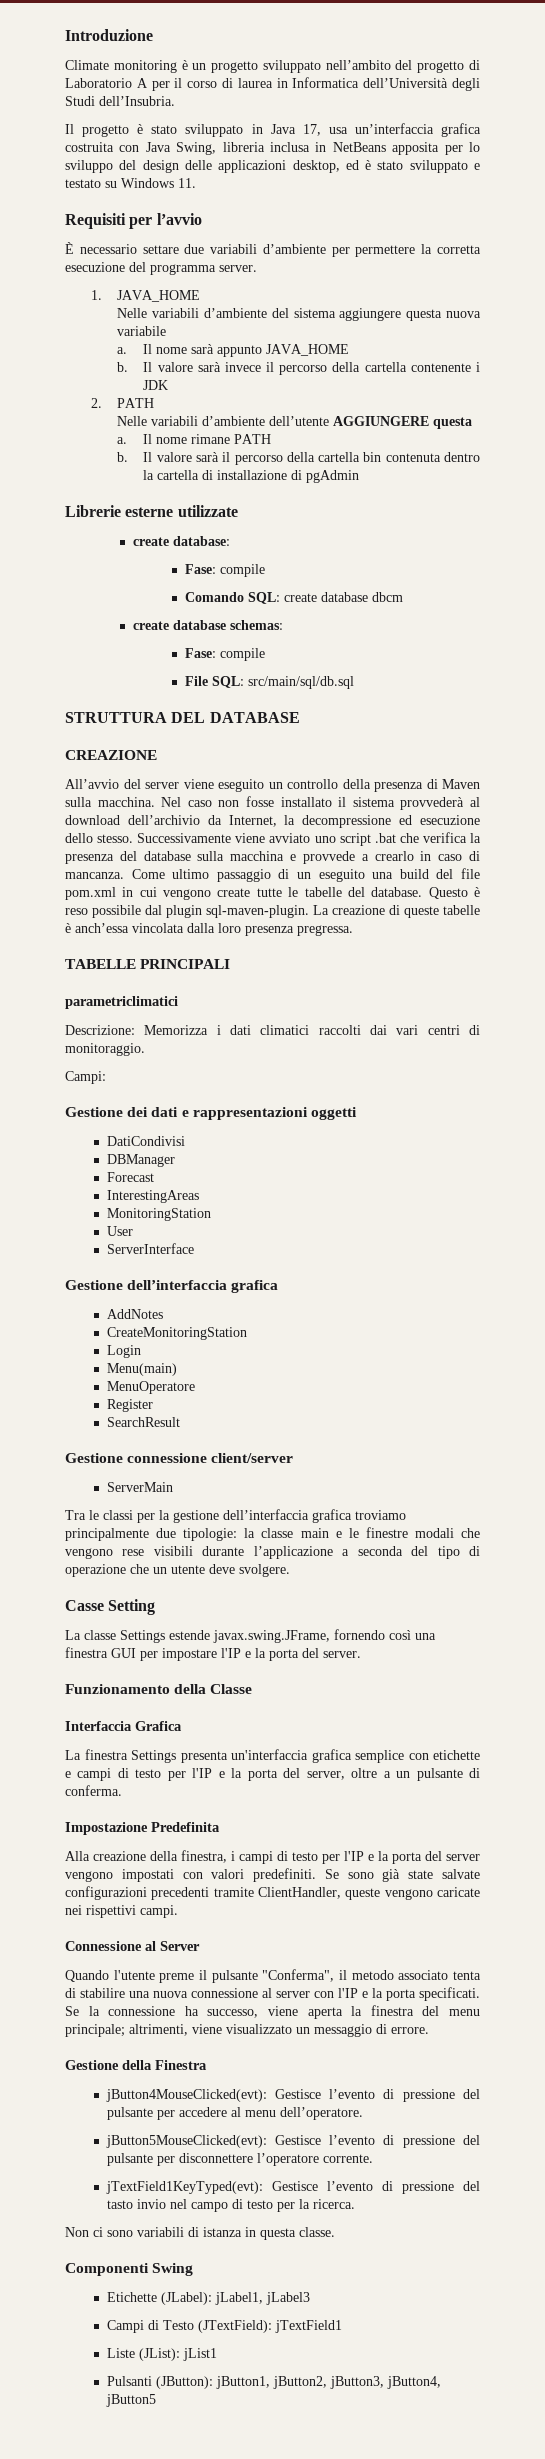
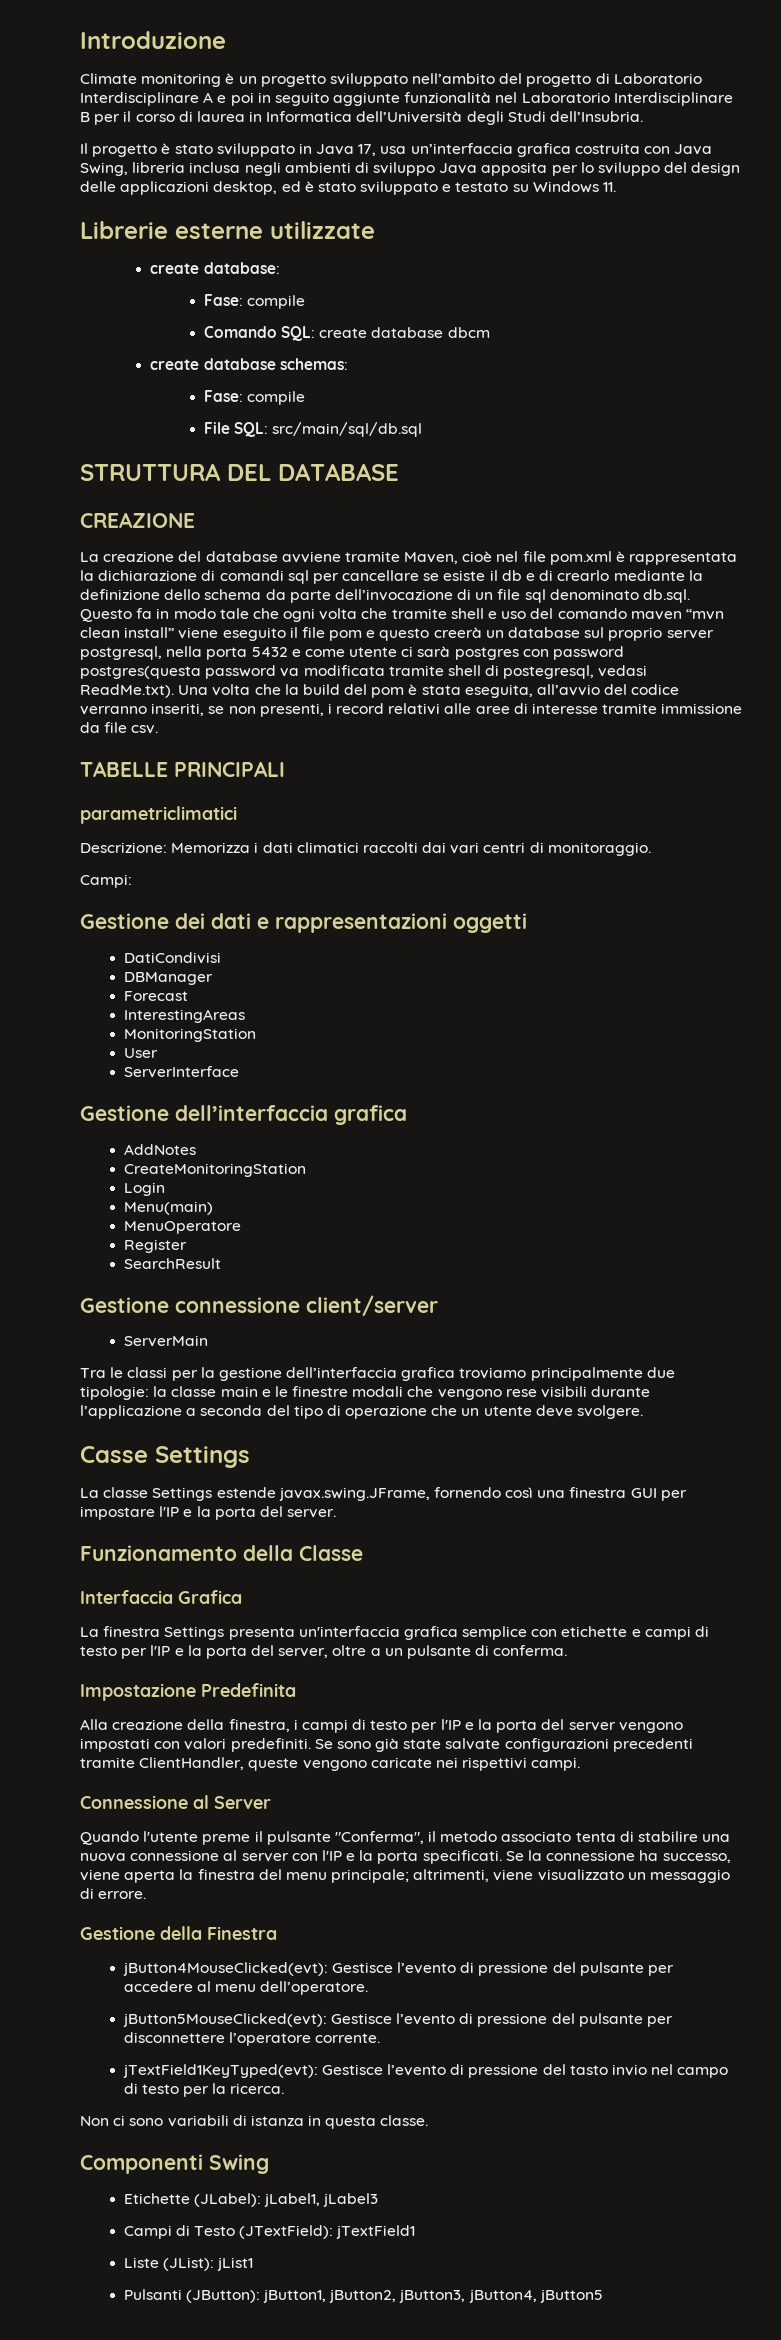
- Climate monitoring è un progetto sviluppato nell’ambito del progetto di Laboratorio A per il corso di laurea in Informatica dell’Università degli Studi dell’Insubria.
+ Climate monitoring è un progetto sviluppato nell’ambito del progetto di Laboratorio Interdisciplinare A e poi in seguito aggiunte funzionalità nel Laboratorio Interdisciplinare B per il corso di laurea in Informatica dell’Università degli Studi dell’Insubria.
- Il progetto è stato sviluppato in Java 17, usa un’interfaccia grafica costruita con Java Swing, libreria inclusa in NetBeans apposita per lo sviluppo del design delle applicazioni desktop, ed è stato sviluppato e testato su Windows 11.
+ Il progetto è stato sviluppato in Java 17, usa un’interfaccia grafica costruita con Java Swing, libreria inclusa negli ambienti di sviluppo Java apposita per lo sviluppo del design delle applicazioni desktop, ed è stato sviluppato e testato su Windows 11.
- Requisiti per l’avvio
- È necessario settare due variabili d’ambiente per permettere la corretta esecuzione del programma server.
- 1. JAVA_HOME
- Nelle variabili d’ambiente del sistema aggiungere questa nuova variabile
- a. Il nome sarà appunto JAVA_HOME
- b. Il valore sarà invece il percorso della cartella contenente i JDK
- 2. PATH
- Nelle variabili d’ambiente dell’utente AGGIUNGERE questa
- a. Il nome rimane PATH
- b. Il valore sarà il percorso della cartella bin contenuta dentro la cartella di installazione di pgAdmin
- All’avvio del server viene eseguito un controllo della presenza di Maven sulla macchina. Nel caso non fosse installato il sistema provvederà al download dell’archivio da Internet, la decompressione ed esecuzione dello stesso. Successivamente viene avviato uno script .bat che verifica la presenza del database sulla macchina e provvede a crearlo in caso di mancanza. Come ultimo passaggio di un eseguito una build del file pom.xml in cui vengono create tutte le tabelle del database. Questo è reso possibile dal plugin sql-maven-plugin. La creazione di queste tabelle è anch’essa vincolata dalla loro presenza pregressa.
+ La creazione del database avviene tramite Maven, cioè nel file pom.xml è rappresentata la dichiarazione di comandi sql per cancellare se esiste il db e di crearlo mediante la definizione dello schema da parte dell’invocazione di un file sql denominato db.sql. Questo fa in modo tale che ogni volta che tramite shell e uso del comando maven “mvn clean install” viene eseguito il file pom e questo creerà un database sul proprio server postgresql, nella porta 5432 e come utente ci sarà postgres con password postgres(questa password va modificata tramite shell di postegresql, vedasi ReadMe.txt). Una volta che la build del pom è stata eseguita, all’avvio del codice verranno inseriti, se non presenti, i record relativi alle aree di interesse tramite immissione da file csv.
- Casse Setting
+ Casse Settings

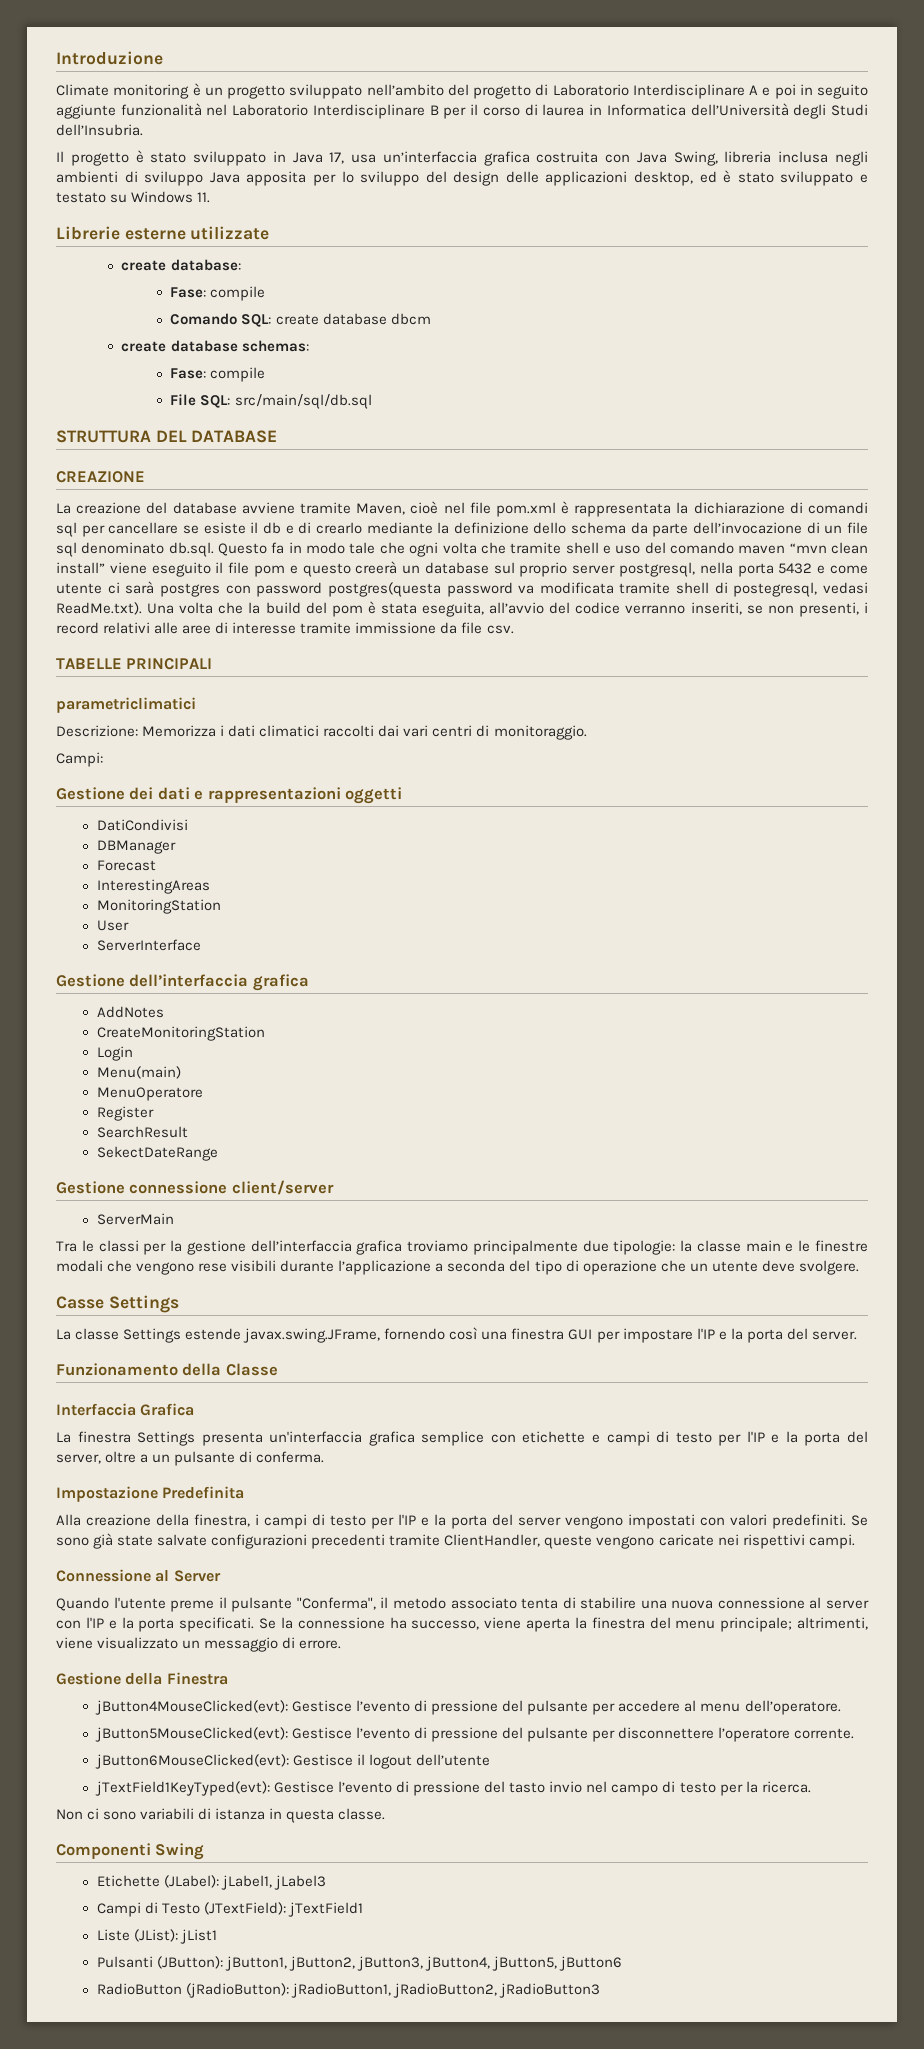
+ SekectDateRange
+ jButton6MouseClicked(evt): Gestisce il logout dell’utente
- Pulsanti (JButton): jButton1, jButton2, jButton3, jButton4, jButton5
+ Pulsanti (JButton): jButton1, jButton2, jButton3, jButton4, jButton5, jButton6
+ RadioButton (jRadioButton): jRadioButton1, jRadioButton2, jRadioButton3

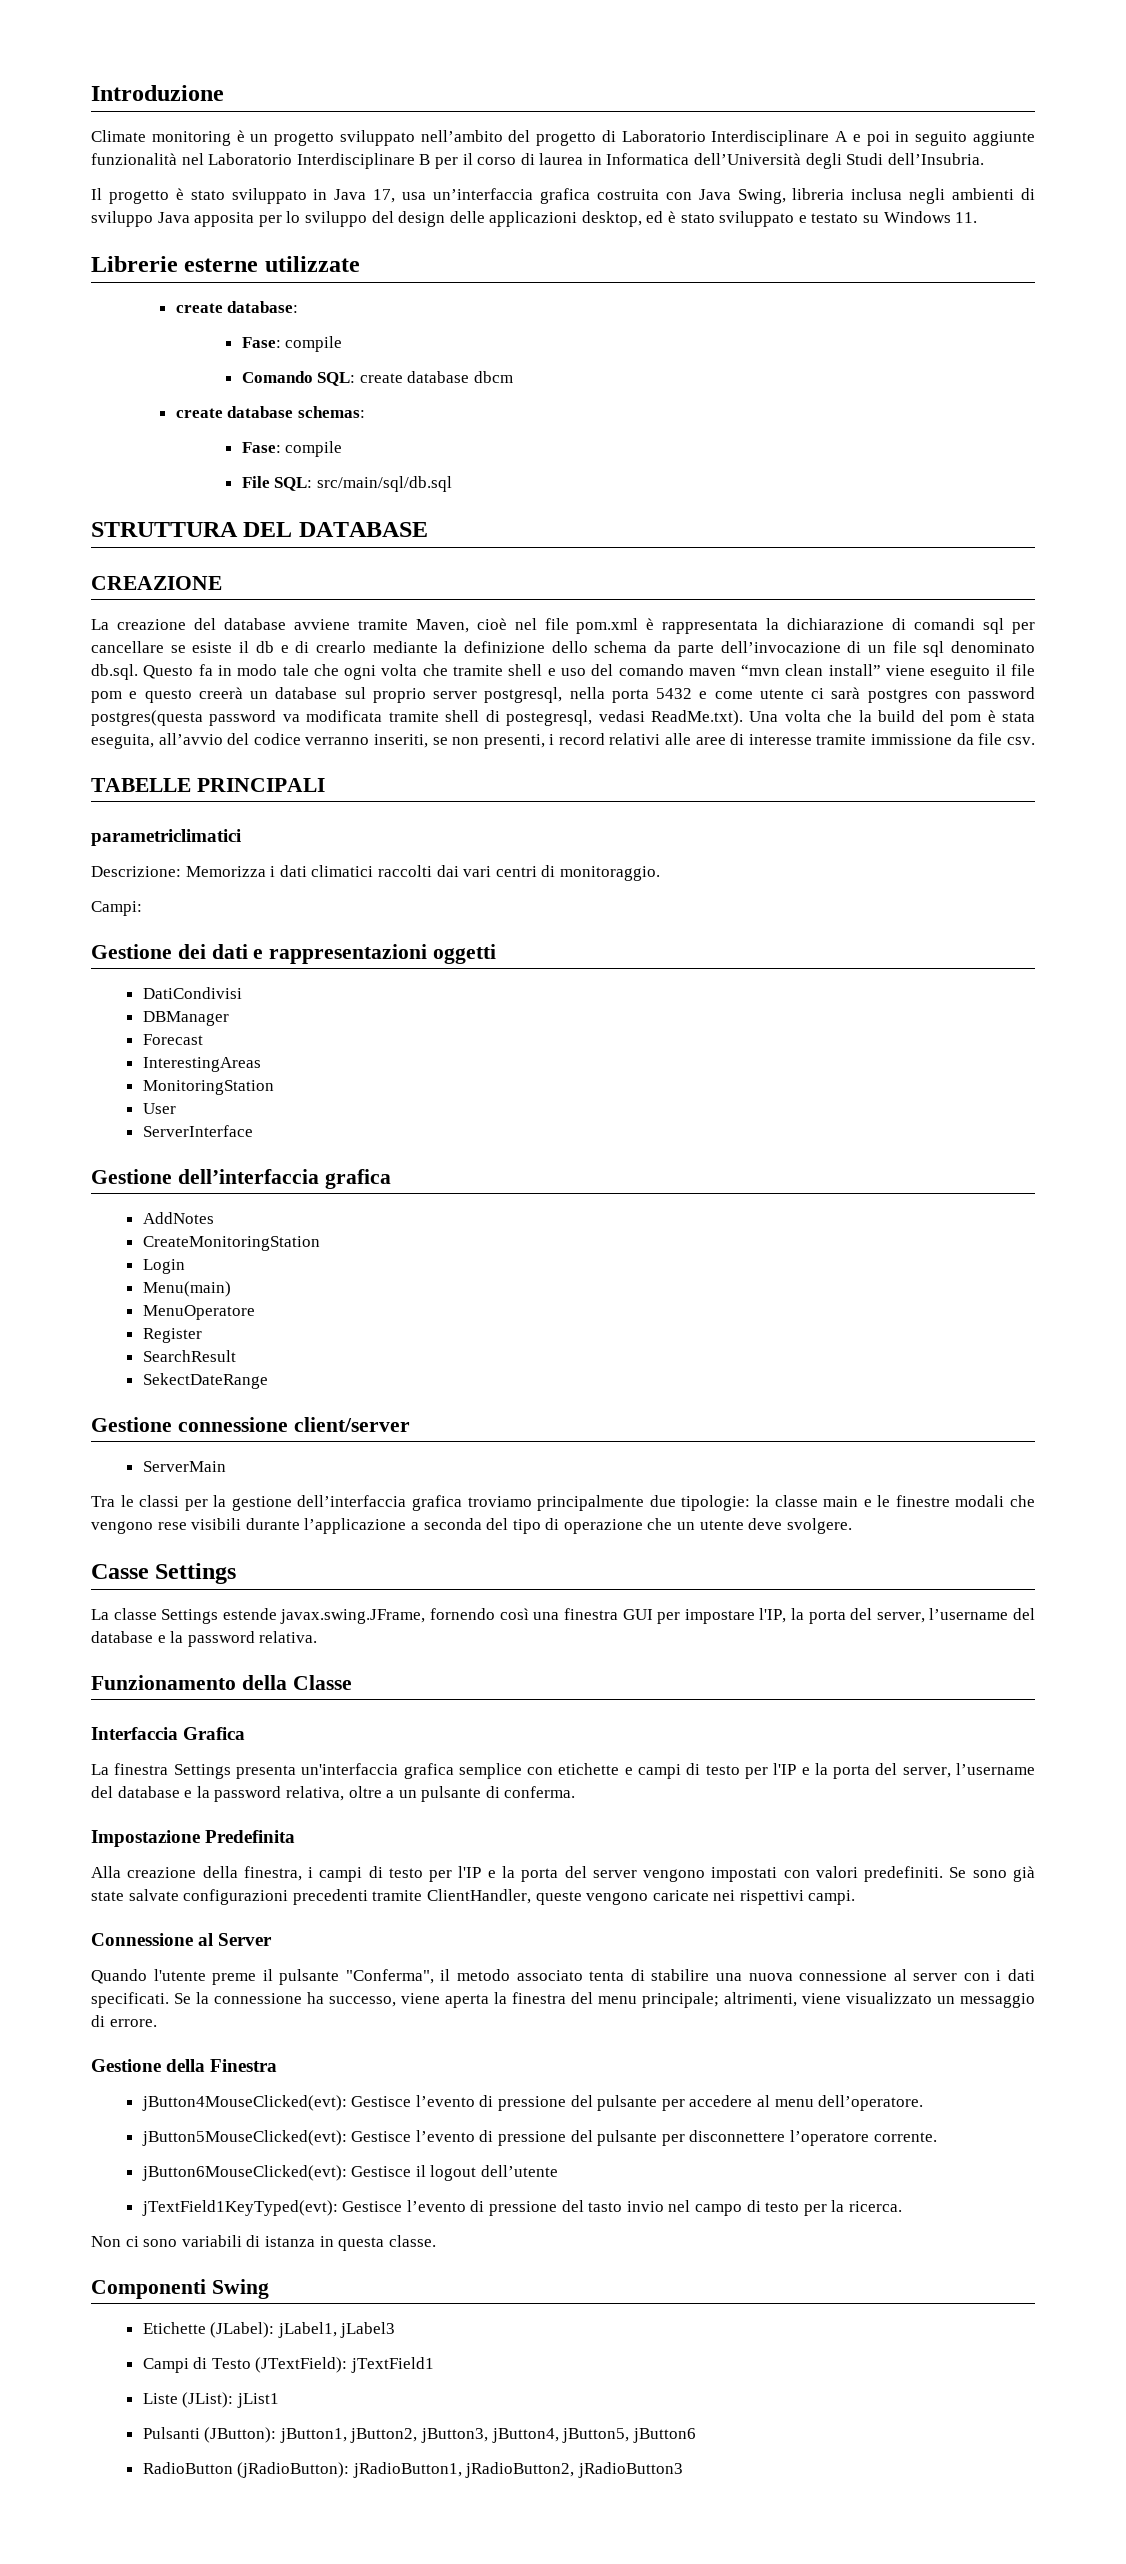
- La classe Settings estende javax.swing.JFrame, fornendo così una finestra GUI per impostare l'IP e la porta del server.
+ La classe Settings estende javax.swing.JFrame, fornendo così una finestra GUI per impostare l'IP, la porta del server, l’username del database e la password relativa.
- La finestra Settings presenta un'interfaccia grafica semplice con etichette e campi di testo per l'IP e la porta del server, oltre a un pulsante di conferma.
+ La finestra Settings presenta un'interfaccia grafica semplice con etichette e campi di testo per l'IP e la porta del server, l’username del database e la password relativa, oltre a un pulsante di conferma.
- Quando l'utente preme il pulsante "Conferma", il metodo associato tenta di stabilire una nuova connessione al server con l'IP e la porta specificati.
+ Quando l'utente preme il pulsante "Conferma", il metodo associato tenta di stabilire una nuova connessione al server con i dati specificati.

